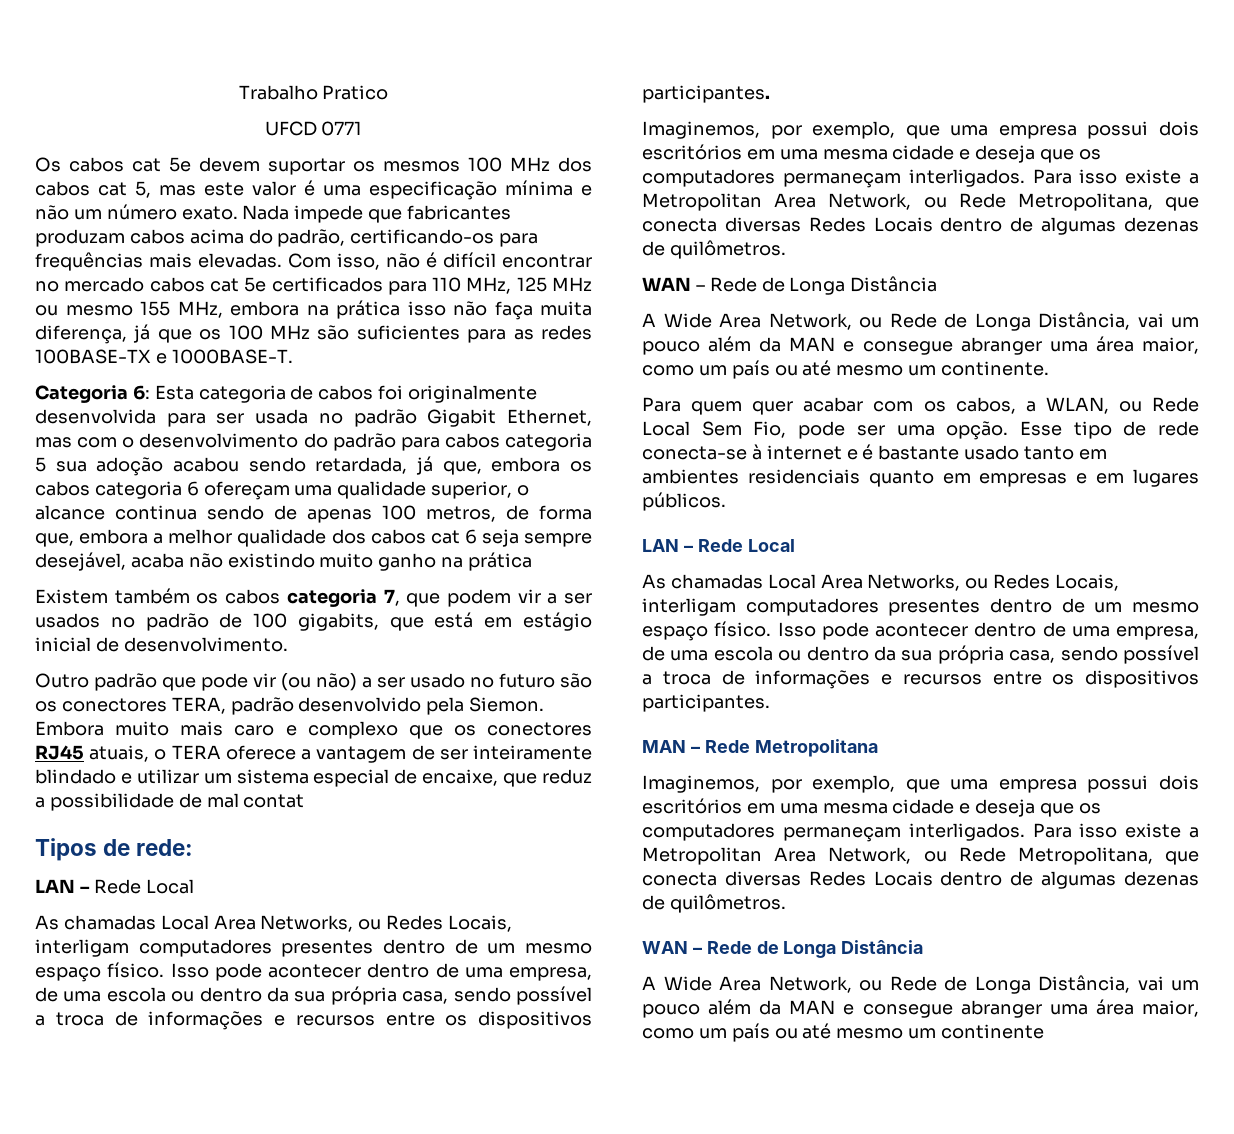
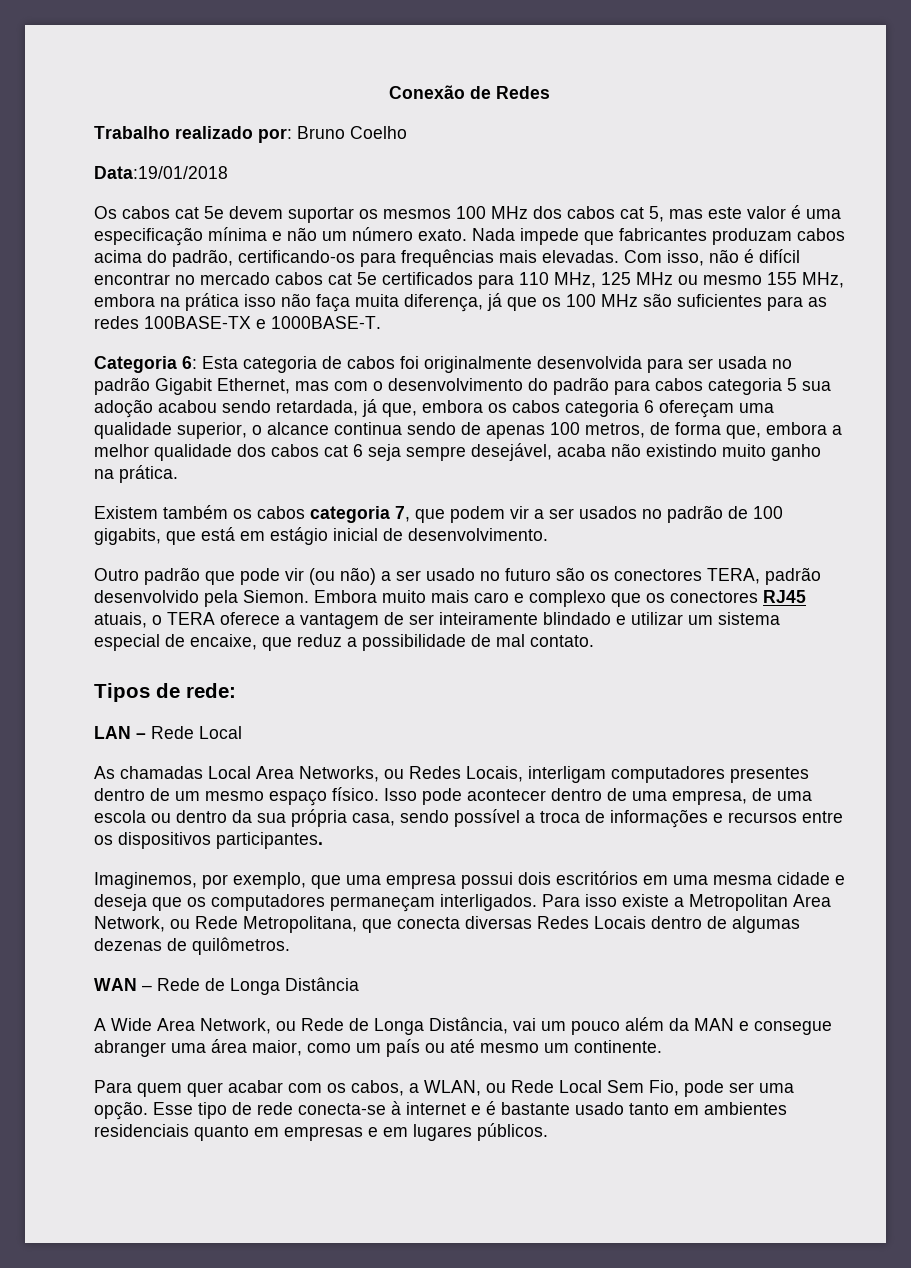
- Trabalho Pratico
- UFCD 0771
+ Conexão de Redes
+ Trabalho realizado por: Bruno Coelho
+ Data:19/01/2018
- Esta categoria de cabos foi originalmente desenvolvida para ser usada no padrão Gigabit Ethernet, mas com o desenvolvimento do padrão para cabos categoria 5 sua adoção acabou sendo retardada, já que, embora os cabos categoria 6 ofereçam uma qualidade superior, o alcance continua sendo de apenas 100 metros, de forma que, embora a melhor qualidade dos cabos cat 6 seja sempre desejável, acaba não existindo muito ganho na prática
+ Esta categoria de cabos foi originalmente desenvolvida para ser usada no padrão Gigabit Ethernet, mas com o desenvolvimento do padrão para cabos categoria 5 sua adoção acabou sendo retardada, já que, embora os cabos categoria 6 ofereçam uma qualidade superior, o alcance continua sendo de apenas 100 metros, de forma que, embora a melhor qualidade dos cabos cat 6 seja sempre desejável, acaba não existindo muito ganho na prática.
- Embora muito mais caro e complexo que os conectores RJ45 atuais, o TERA oferece a vantagem de ser inteiramente blindado e utilizar um sistema especial de encaixe, que reduz a possibilidade de mal contat
+ Embora muito mais caro e complexo que os conectores RJ45 atuais, o TERA oferece a vantagem de ser inteiramente blindado e utilizar um sistema especial de encaixe, que reduz a possibilidade de mal contato.
  Esse tipo de rede conecta-se à internet e é bastante usado tanto em ambientes residenciais quanto em empresas e em lugares públicos.
- LAN – Rede Local
- As chamadas Local Area Networks, ou Redes Locais, interligam computadores presentes dentro de um mesmo espaço físico. Isso pode acontecer dentro de uma empresa, de uma escola ou dentro da sua própria casa, sendo possível a troca de informações e recursos entre os dispositivos participantes.
- MAN – Rede Metropolitana
- Imaginemos, por exemplo, que uma empresa possui dois escritórios em uma mesma cidade e deseja que os computadores permaneçam interligados. Para isso existe a Metropolitan Area Network, ou Rede Metropolitana, que conecta diversas Redes Locais dentro de algumas dezenas de quilômetros.
- WAN – Rede de Longa Distância
- A Wide Area Network, ou Rede de Longa Distância, vai um pouco além da MAN e consegue abranger uma área maior, como um país ou até mesmo um continente

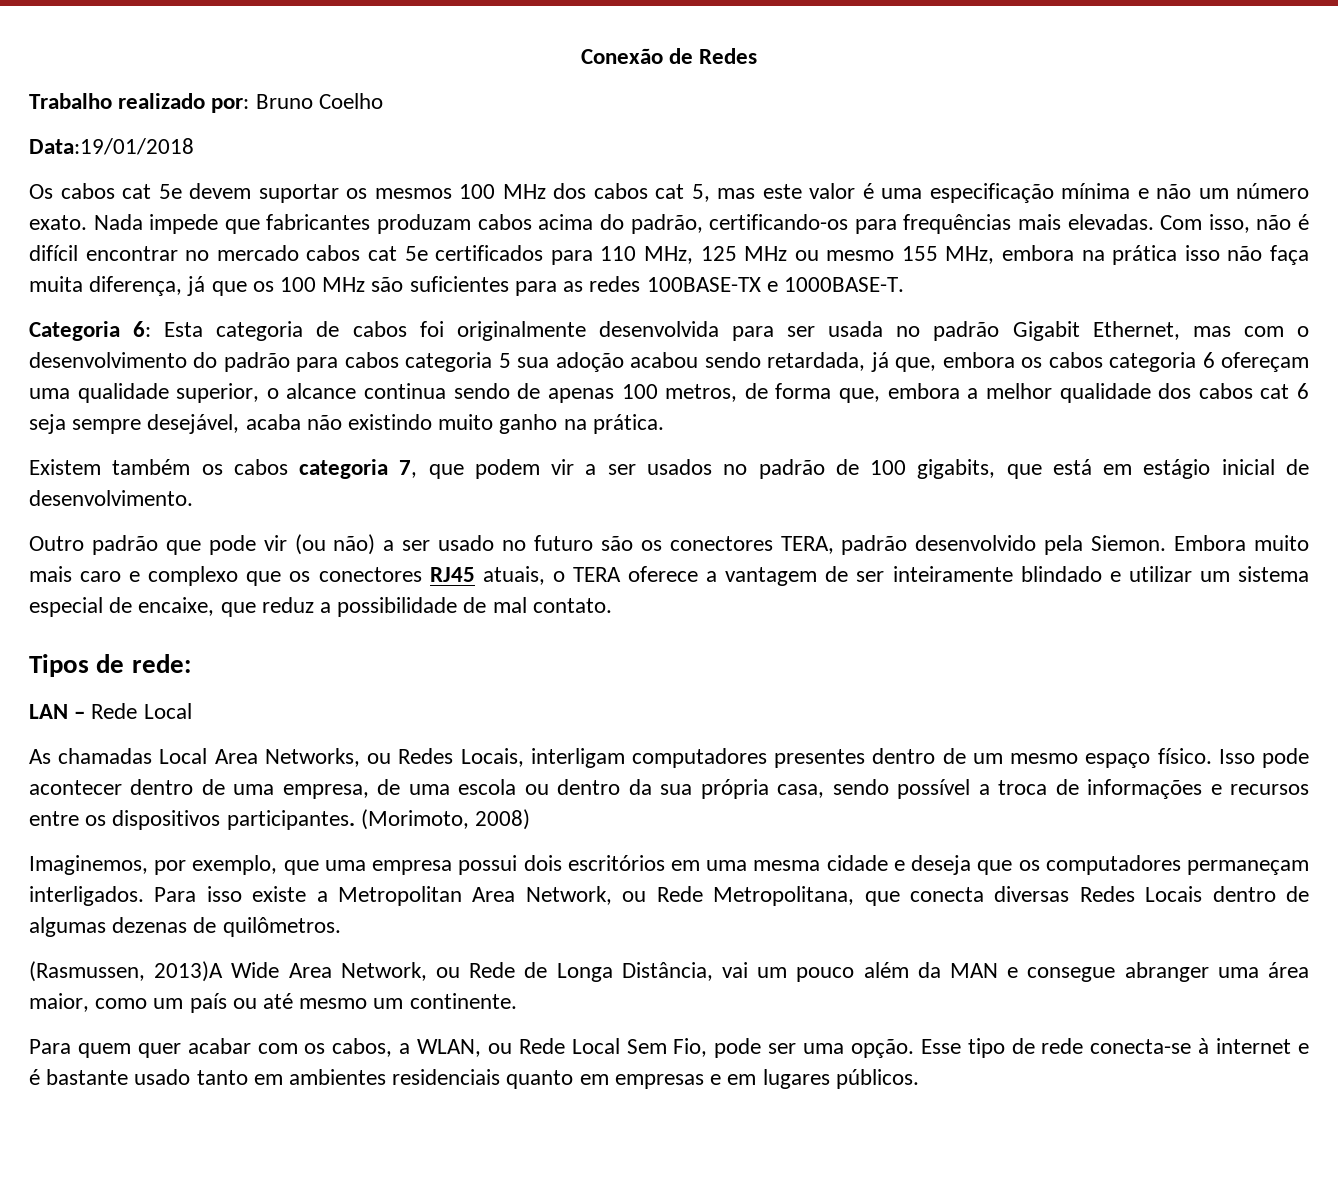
+ (Morimoto, 2008)
- WAN – Rede de Longa Distância
- A Wide Area Network, ou Rede de Longa Distância, vai um pouco além da MAN e consegue abranger uma área maior, como um país ou até mesmo um continente.
+ (Rasmussen, 2013)A Wide Area Network, ou Rede de Longa Distância, vai um pouco além da MAN e consegue abranger uma área maior, como um país ou até mesmo um continente.

